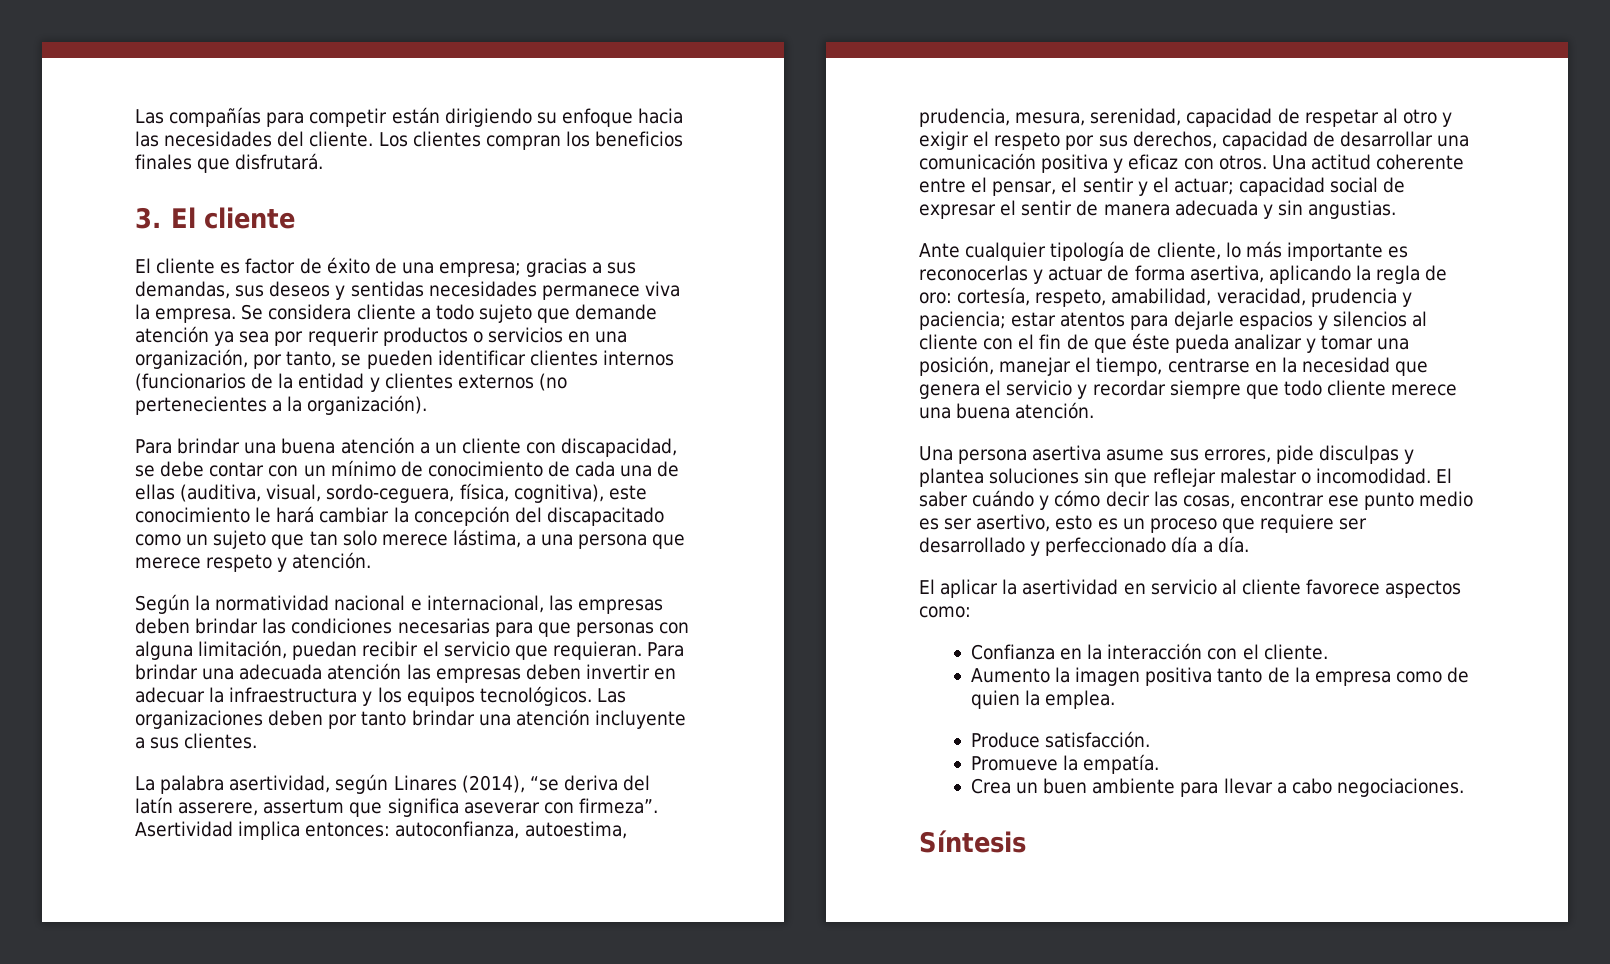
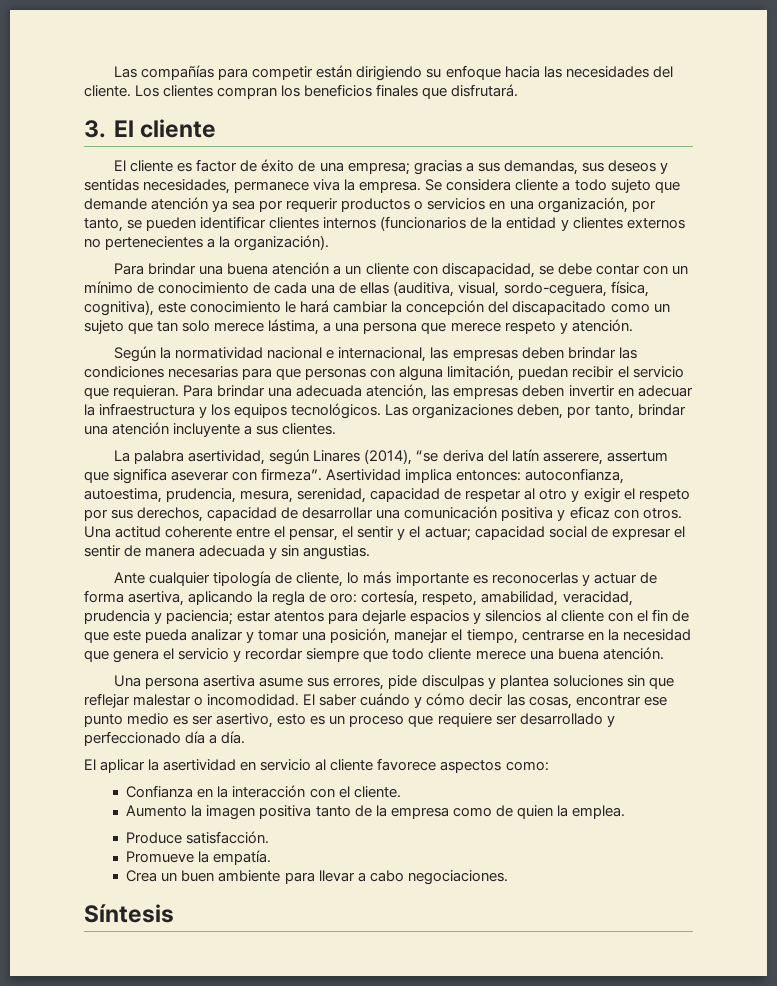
- El cliente es factor de éxito de una empresa; gracias a sus demandas, sus deseos y sentidas necesidades permanece viva la empresa.
+ El cliente es factor de éxito de una empresa; gracias a sus demandas, sus deseos y sentidas necesidades, permanece viva la empresa.
- Se considera cliente a todo sujeto que demande atención ya sea por requerir productos o servicios en una organización, por tanto, se pueden identificar clientes internos (funcionarios de la entidad y clientes externos (no pertenecientes a la organización).
+ Se considera cliente a todo sujeto que demande atención ya sea por requerir productos o servicios en una organización, por tanto, se pueden identificar clientes internos (funcionarios de la entidad y clientes externos no pertenecientes a la organización).
- Para brindar una adecuada atención las empresas deben invertir en adecuar la infraestructura y los equipos tecnológicos.
+ Para brindar una adecuada atención, las empresas deben invertir en adecuar la infraestructura y los equipos tecnológicos.
- Las organizaciones deben por tanto brindar una atención incluyente a sus clientes.
+ Las organizaciones deben, por tanto, brindar una atención incluyente a sus clientes.
- estar atentos para dejarle espacios y silencios al cliente con el fin de que éste pueda analizar y tomar una posición, manejar el tiempo, centrarse en la necesidad que genera el servicio y recordar siempre que todo cliente merece una buena atención.
+ estar atentos para dejarle espacios y silencios al cliente con el fin de que este pueda analizar y tomar una posición, manejar el tiempo, centrarse en la necesidad que genera el servicio y recordar siempre que todo cliente merece una buena atención.

